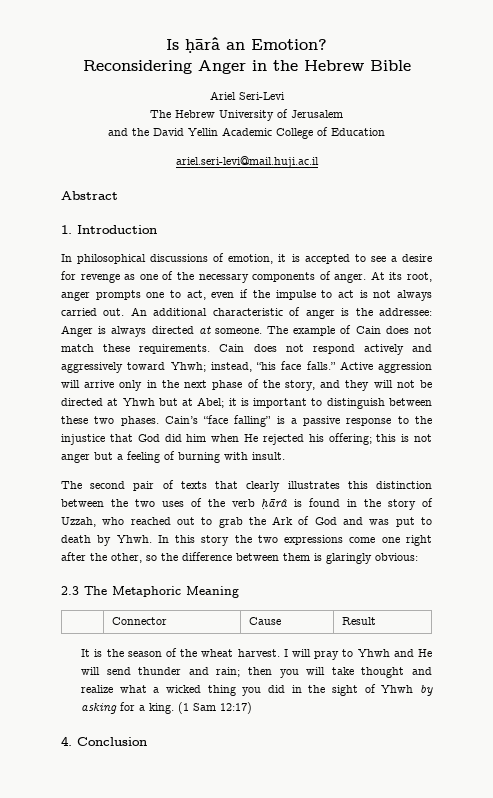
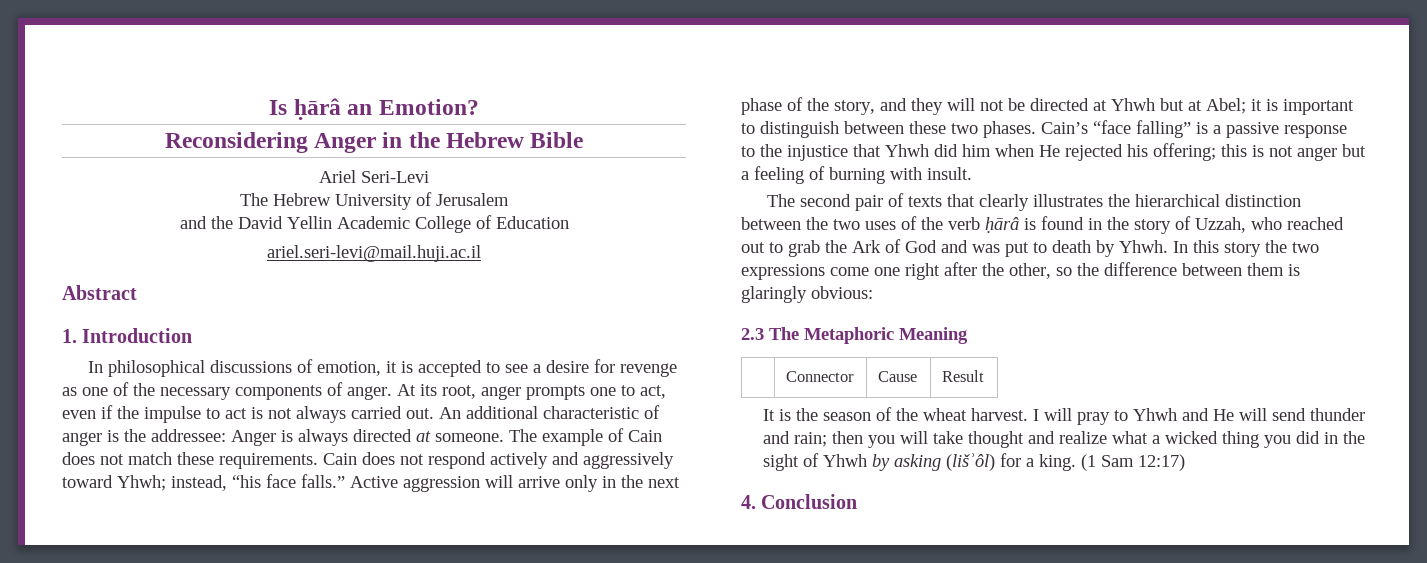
- Cain’s “face falling” is a passive response to the injustice that God did him when He rejected his offering; this is not anger but a feeling of burning with insult.
+ Cain’s “face falling” is a passive response to the injustice that Yhwh did him when He rejected his offering; this is not anger but a feeling of burning with insult.
- The second pair of texts that clearly illustrates this distinction between the two uses of the verb ḥārâ is found in the story of Uzzah, who reached out to grab the Ark of God and was put to death by Yhwh.
+ The second pair of texts that clearly illustrates the hierarchical distinction between the two uses of the verb ḥārâ is found in the story of Uzzah, who reached out to grab the Ark of God and was put to death by Yhwh.
- I will pray to Yhwh and He will send thunder and rain; then you will take thought and realize what a wicked thing you did in the sight of Yhwh by asking for a king.
+ I will pray to Yhwh and He will send thunder and rain; then you will take thought and realize what a wicked thing you did in the sight of Yhwh by asking (lišʾôl) for a king.

